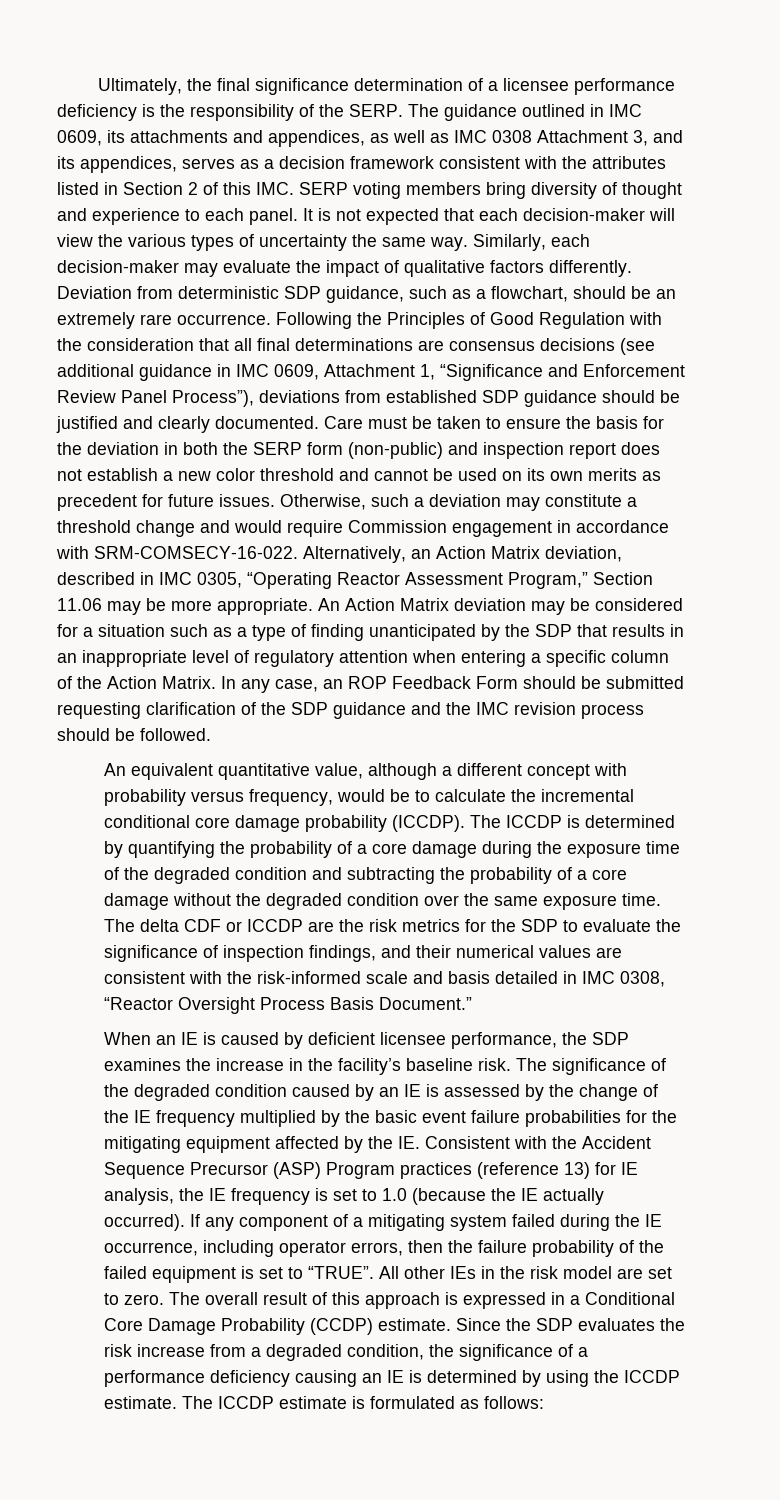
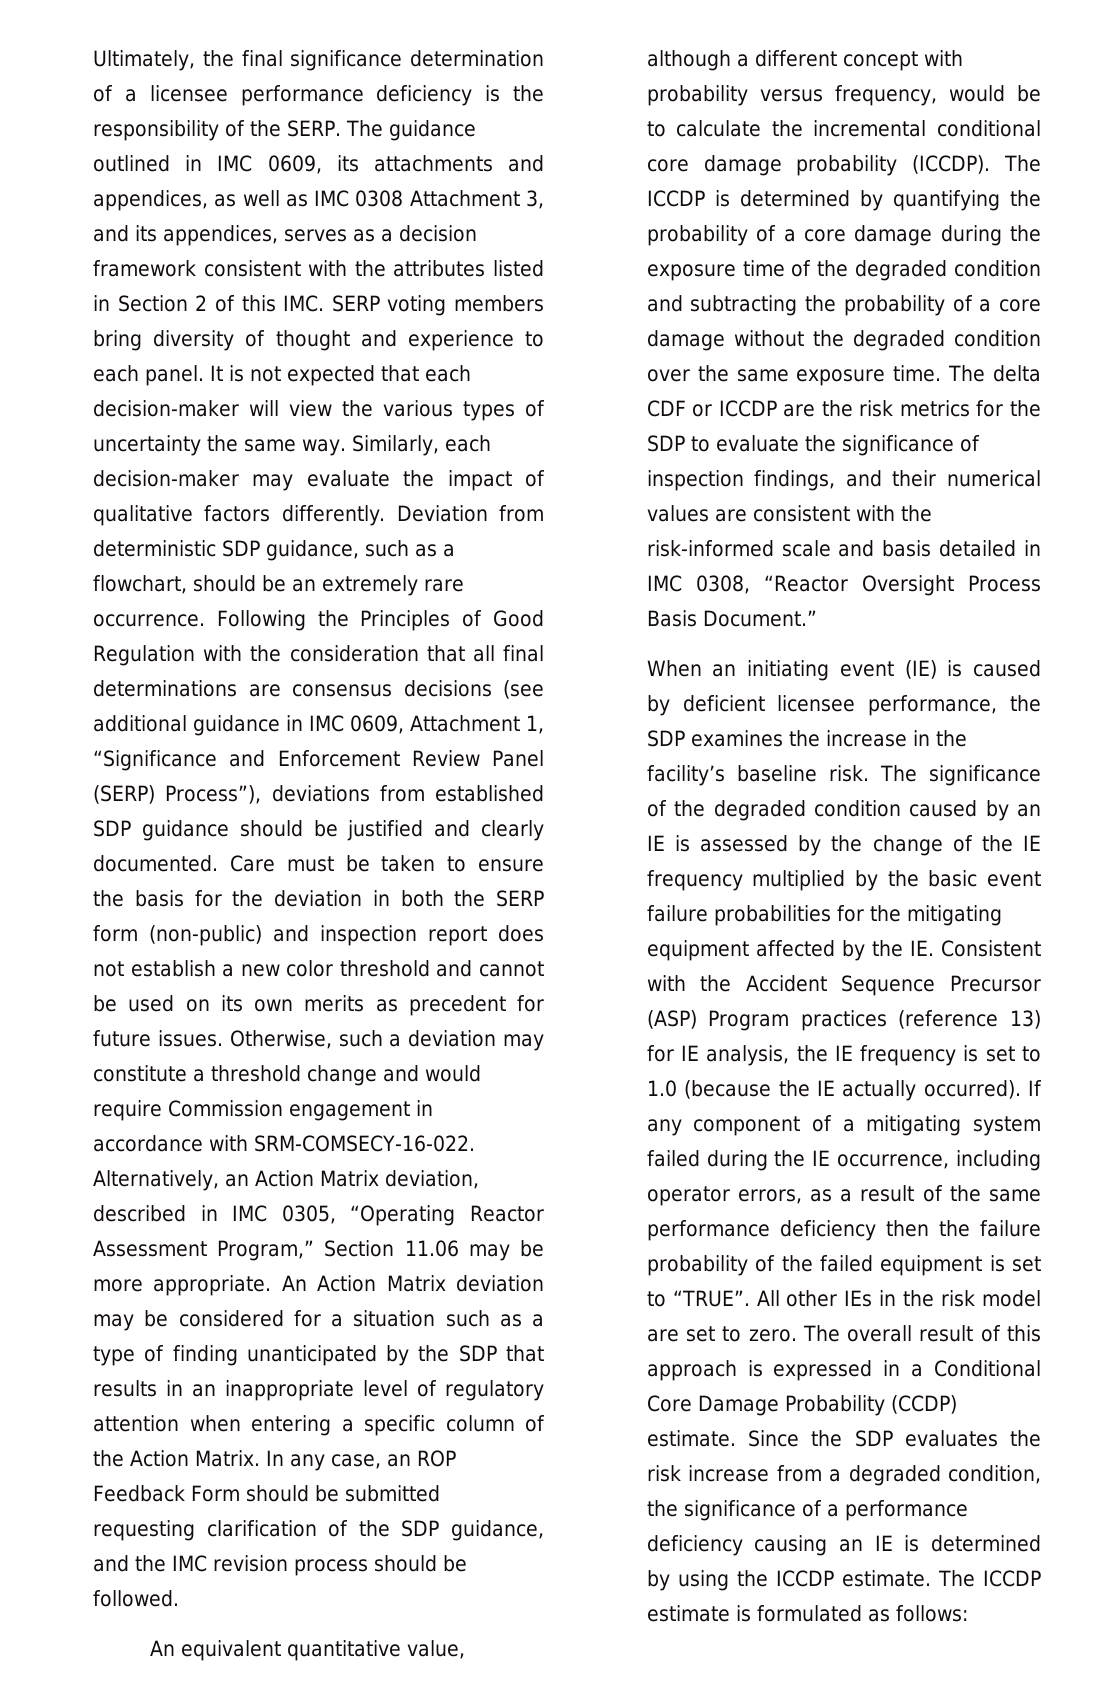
- Following the Principles of Good Regulation with the consideration that all final determinations are consensus decisions (see additional guidance in IMC 0609, Attachment 1, “Significance and Enforcement Review Panel Process”), deviations from established SDP guidance should be justified and clearly documented.
+ Following the Principles of Good Regulation with the consideration that all final determinations are consensus decisions (see additional guidance in IMC 0609, Attachment 1, “Significance and Enforcement Review Panel (SERP) Process”), deviations from established SDP guidance should be justified and clearly documented.
- In any case, an ROP Feedback Form should be submitted requesting clarification of the SDP guidance and the IMC revision process should be followed.
+ In any case, an ROP Feedback Form should be submitted requesting clarification of the SDP guidance, and the IMC revision process should be followed.
- When an IE is caused by deficient licensee performance, the SDP examines the increase in the facility’s baseline risk.
+ When an initiating event (IE) is caused by deficient licensee performance, the SDP examines the increase in the facility’s baseline risk.
- If any component of a mitigating system failed during the IE occurrence, including operator errors, then the failure probability of the failed equipment is set to “TRUE”.
+ If any component of a mitigating system failed during the IE occurrence, including operator errors, as a result of the same performance deficiency then the failure probability of the failed equipment is set to “TRUE”.

